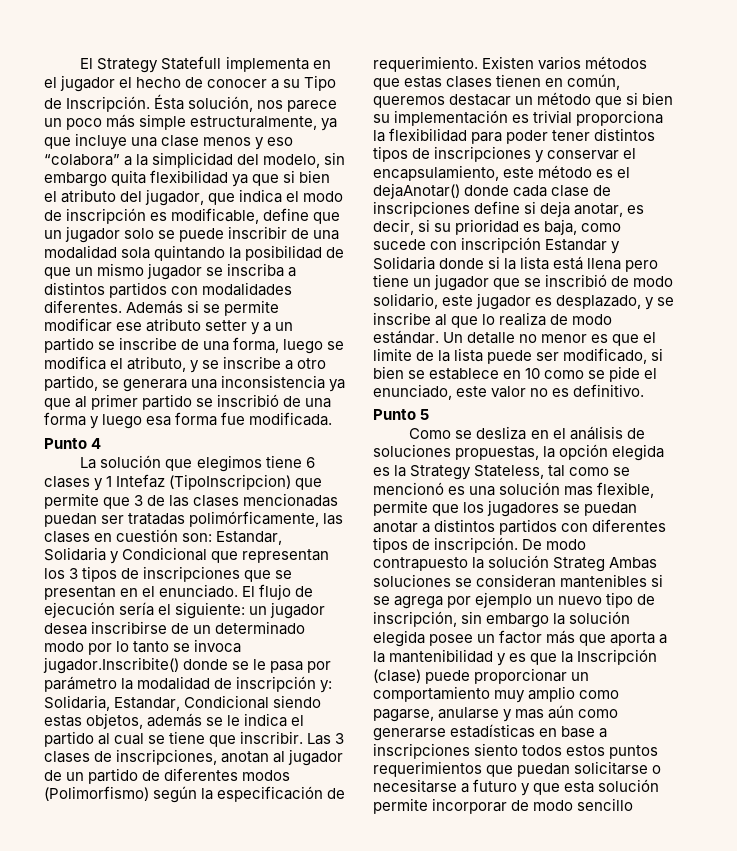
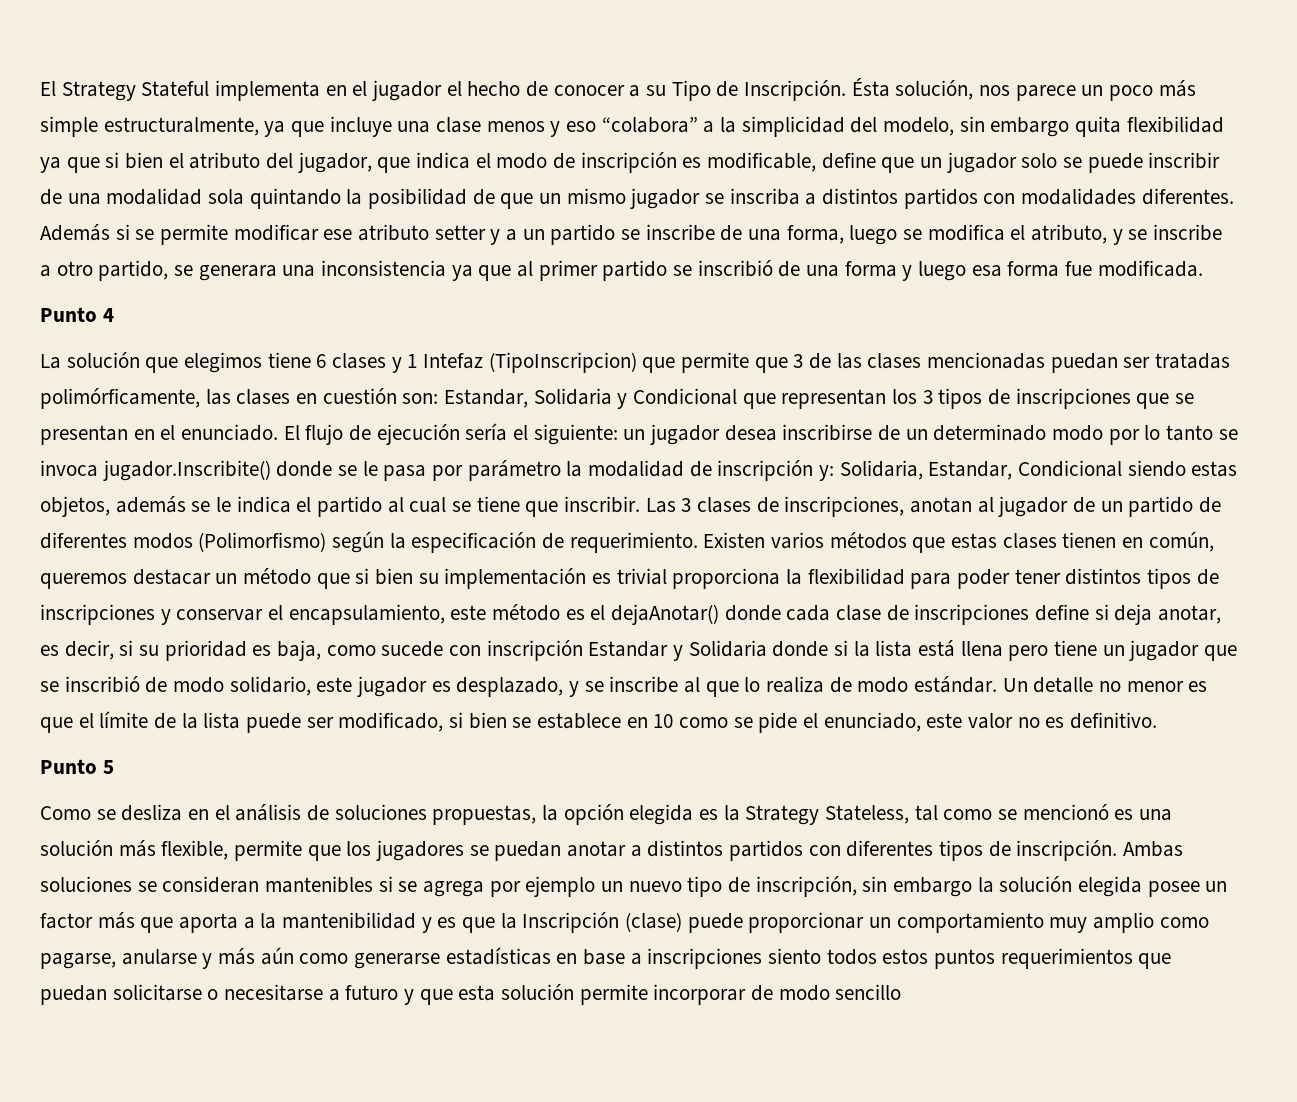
- El Strategy Statefull implementa en el jugador el hecho de conocer a su Tipo de Inscripción.
+ El Strategy Stateful implementa en el jugador el hecho de conocer a su Tipo de Inscripción.
- Un detalle no menor es que el limite de la lista puede ser modificado, si bien se establece en 10 como se pide el enunciado, este valor no es definitivo.
+ Un detalle no menor es que el límite de la lista puede ser modificado, si bien se establece en 10 como se pide el enunciado, este valor no es definitivo.
- Como se desliza en el análisis de soluciones propuestas, la opción elegida es la Strategy Stateless, tal como se mencionó es una solución mas flexible, permite que los jugadores se puedan anotar a distintos partidos con diferentes tipos de inscripción.
+ Como se desliza en el análisis de soluciones propuestas, la opción elegida es la Strategy Stateless, tal como se mencionó es una solución más flexible, permite que los jugadores se puedan anotar a distintos partidos con diferentes tipos de inscripción.
- De modo contrapuesto la solución Strateg Ambas soluciones se consideran mantenibles si se agrega por ejemplo un nuevo tipo de inscripción, sin embargo la solución elegida posee un factor más que aporta a la mantenibilidad y es que la Inscripción (clase) puede proporcionar un comportamiento muy amplio como pagarse, anularse y mas aún como generarse estadísticas en base a inscripciones siento todos estos puntos requerimientos que puedan solicitarse o necesitarse a futuro y que esta solución permite incorporar de modo sencillo
+ Ambas soluciones se consideran mantenibles si se agrega por ejemplo un nuevo tipo de inscripción, sin embargo la solución elegida posee un factor más que aporta a la mantenibilidad y es que la Inscripción (clase) puede proporcionar un comportamiento muy amplio como pagarse, anularse y más aún como generarse estadísticas en base a inscripciones siento todos estos puntos requerimientos que puedan solicitarse o necesitarse a futuro y que esta solución permite incorporar de modo sencillo

